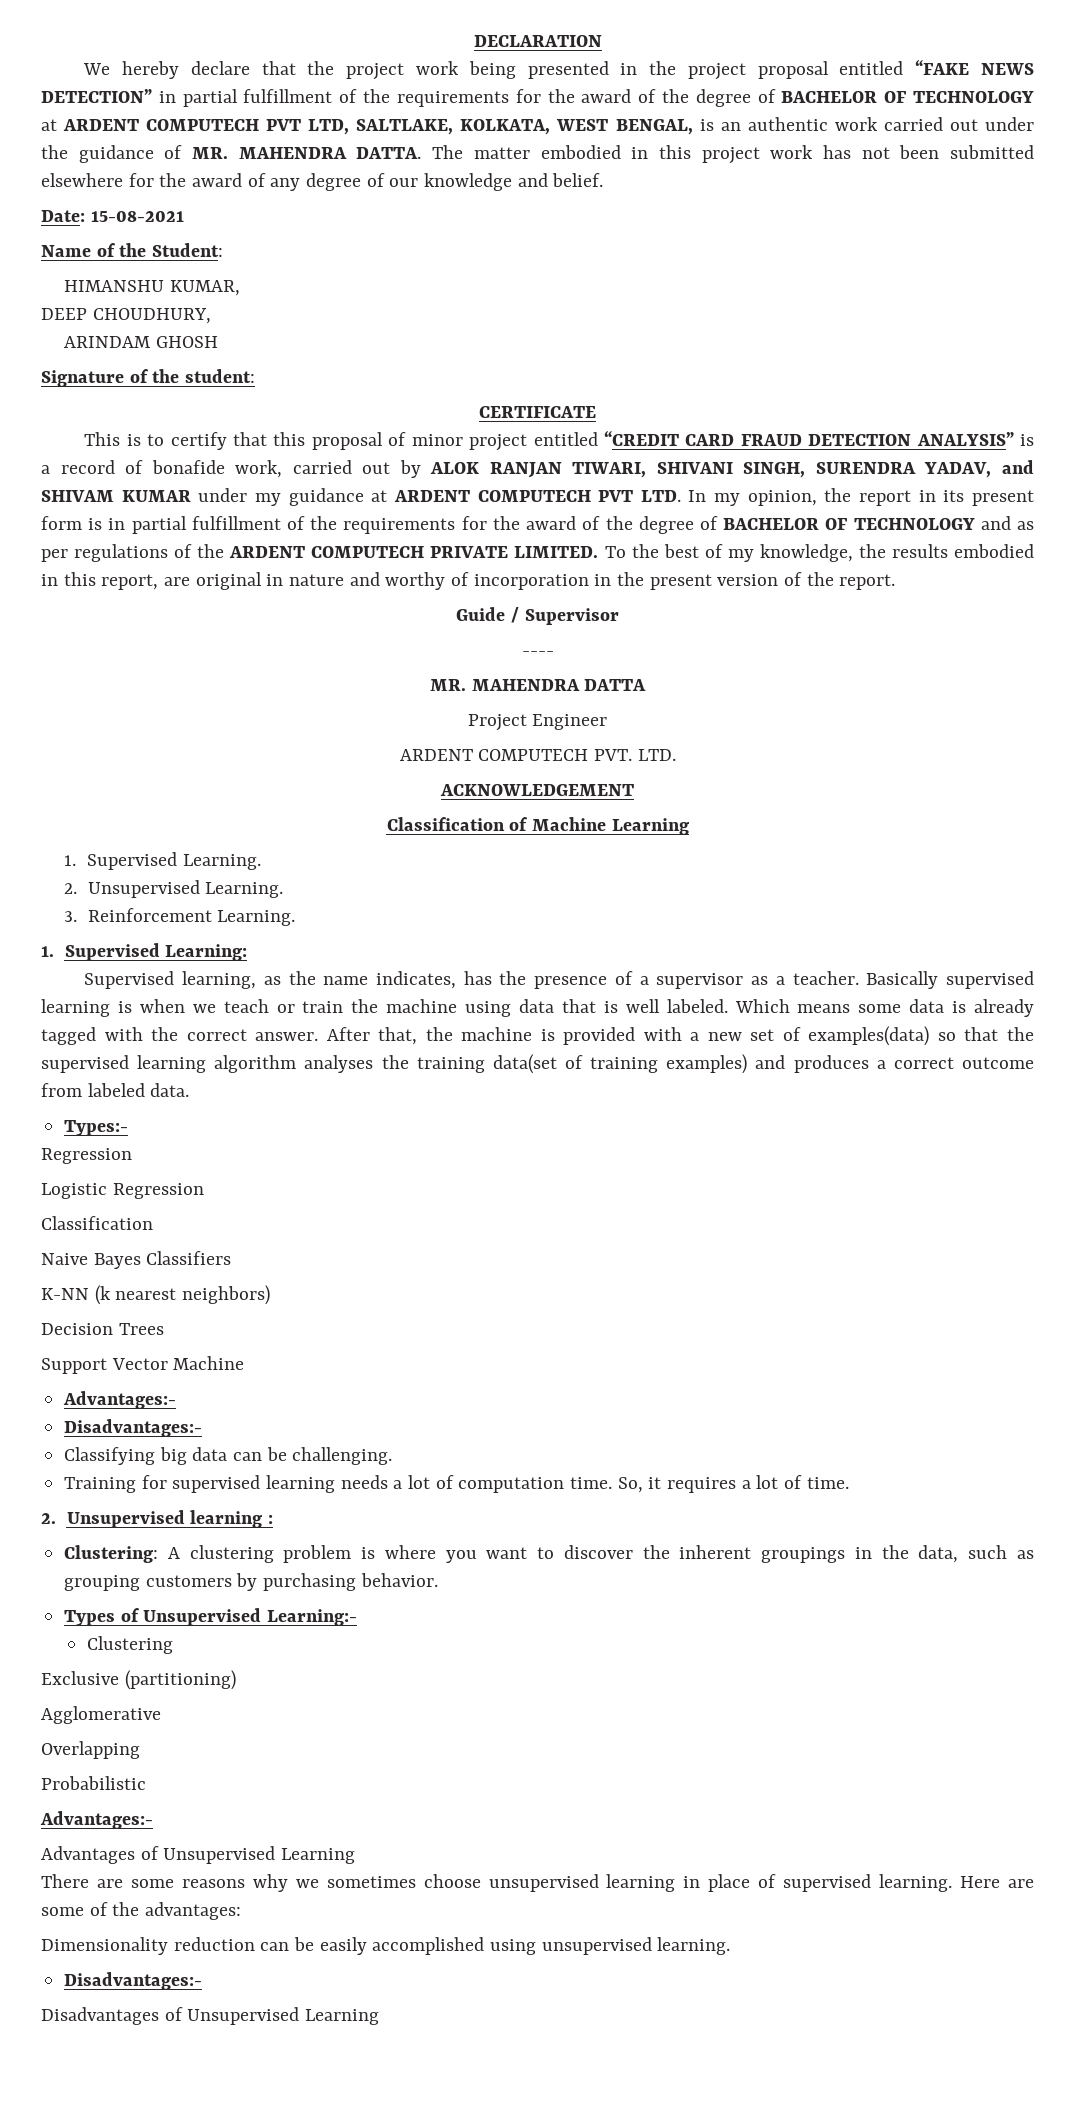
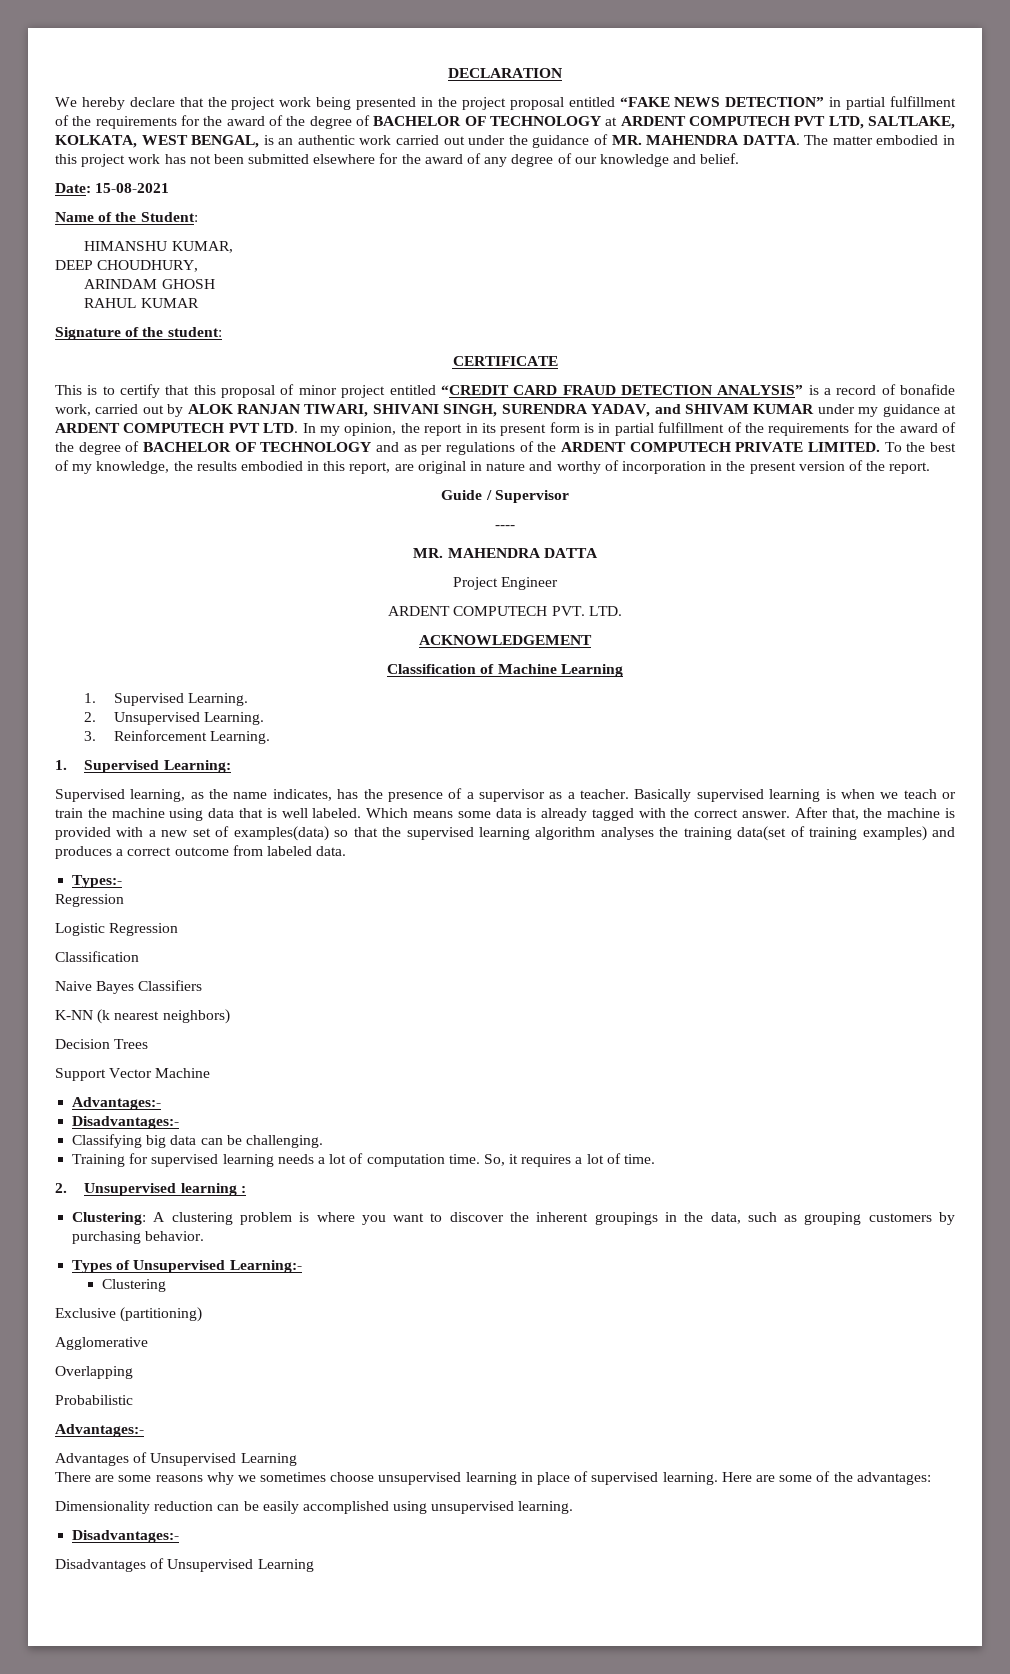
+ RAHUL KUMAR

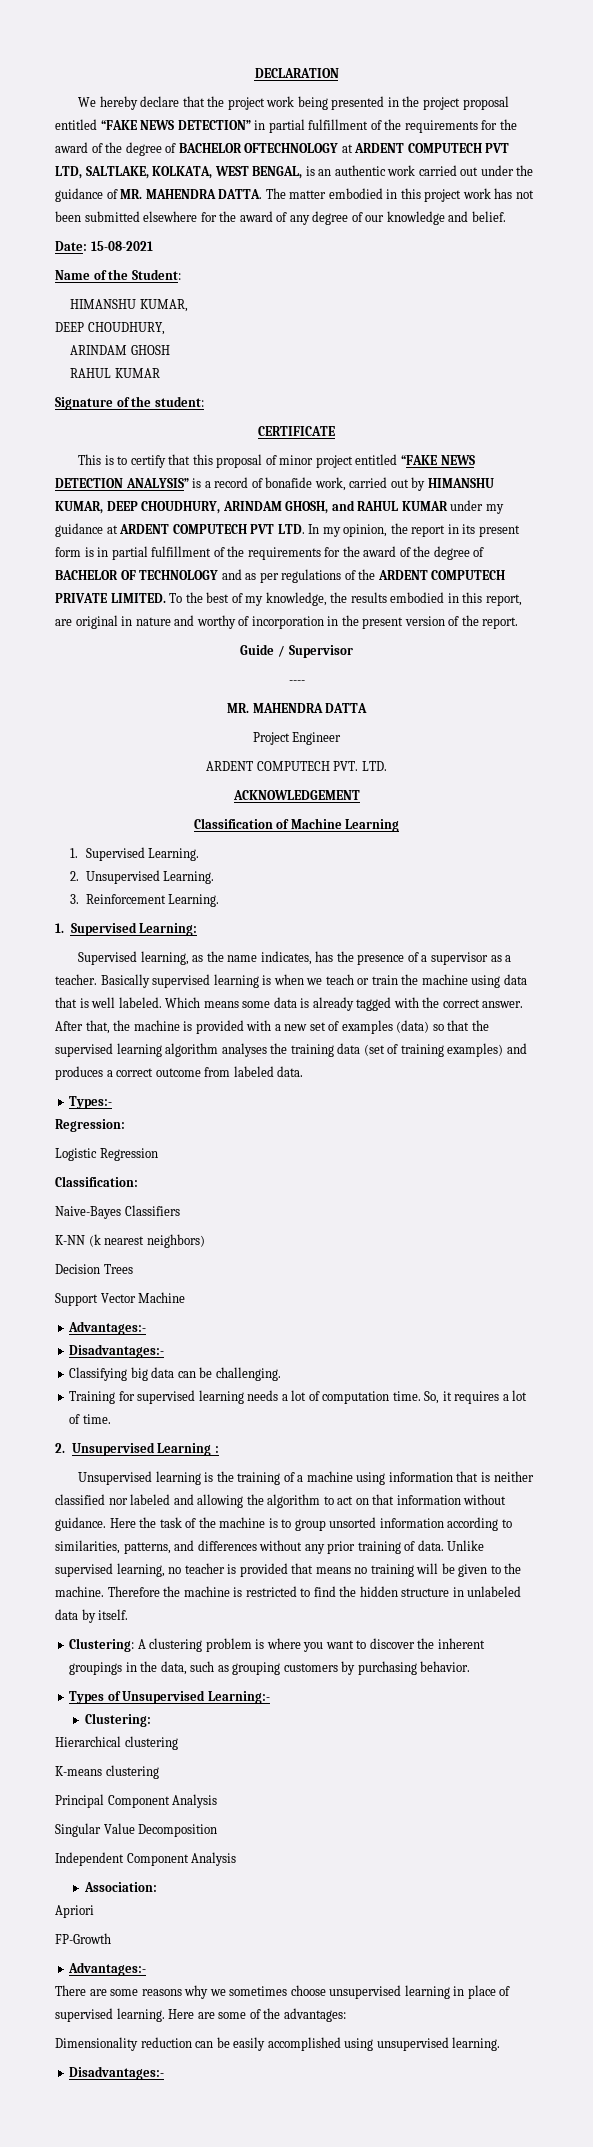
- We hereby declare that the project work being presented in the project proposal entitled “FAKE NEWS DETECTION” in partial fulfillment of the requirements for the award of the degree of BACHELOR OF TECHNOLOGY at ARDENT COMPUTECH PVT LTD, SALTLAKE, KOLKATA, WEST BENGAL, is an authentic work carried out under the guidance of MR. MAHENDRA DATTA.
+ We hereby declare that the project work being presented in the project proposal entitled “FAKE NEWS DETECTION” in partial fulfillment of the requirements for the award of the degree of BACHELOR OFTECHNOLOGY at ARDENT COMPUTECH PVT LTD, SALTLAKE, KOLKATA, WEST BENGAL, is an authentic work carried out under the guidance of MR. MAHENDRA DATTA.
- This is to certify that this proposal of minor project entitled “CREDIT CARD FRAUD DETECTION ANALYSIS” is a record of bonafide work, carried out by ALOK RANJAN TIWARI, SHIVANI SINGH, SURENDRA YADAV, and SHIVAM KUMAR under my guidance at ARDENT COMPUTECH PVT LTD. In my opinion, the report in its present form is in partial fulfillment of the requirements for the award of the degree of BACHELOR OF TECHNOLOGY and as per regulations of the ARDENT COMPUTECH PRIVATE LIMITED.
+ This is to certify that this proposal of minor project entitled “FAKE NEWS DETECTION ANALYSIS” is a record of bonafide work, carried out by HIMANSHU KUMAR, DEEP CHOUDHURY, ARINDAM GHOSH, and RAHUL KUMAR under my guidance at ARDENT COMPUTECH PVT LTD. In my opinion, the report in its present form is in partial fulfillment of the requirements for the award of the degree of BACHELOR OF TECHNOLOGY and as per regulations of the ARDENT COMPUTECH PRIVATE LIMITED.
- After that, the machine is provided with a new set of examples(data) so that the supervised learning algorithm analyses the training data(set of training examples) and produces a correct outcome from labeled data.
+ After that, the machine is provided with a new set of examples (data) so that the supervised learning algorithm analyses the training data (set of training examples) and produces a correct outcome from labeled data.
  Types:-
- Regression
+ Regression:
  Logistic Regression
- Classification
- Naive Bayes Classifiers
+ Classification:
+ Naive-Bayes Classifiers
- 2. Unsupervised learning :
+ 2. Unsupervised Learning :
+ Unsupervised learning is the training of a machine using information that is neither classified nor labeled and allowing the algorithm to act on that information without guidance. Here the task of the machine is to group unsorted information according to similarities, patterns, and differences without any prior training of data. Unlike supervised learning, no teacher is provided that means no training will be given to the machine. Therefore the machine is restricted to find the hidden structure in unlabeled data by itself.
  Types of Unsupervised Learning:-
- Clustering
- Exclusive (partitioning)
- Agglomerative
- Overlapping
- Probabilistic
+ Clustering:
+ Hierarchical clustering
+ K-means clustering
+ Principal Component Analysis
+ Singular Value Decomposition
+ Independent Component Analysis
+ Association:
+ Apriori
+ FP-Growth
  Advantages:-
- Advantages of Unsupervised Learning
- Disadvantages of Unsupervised Learning

